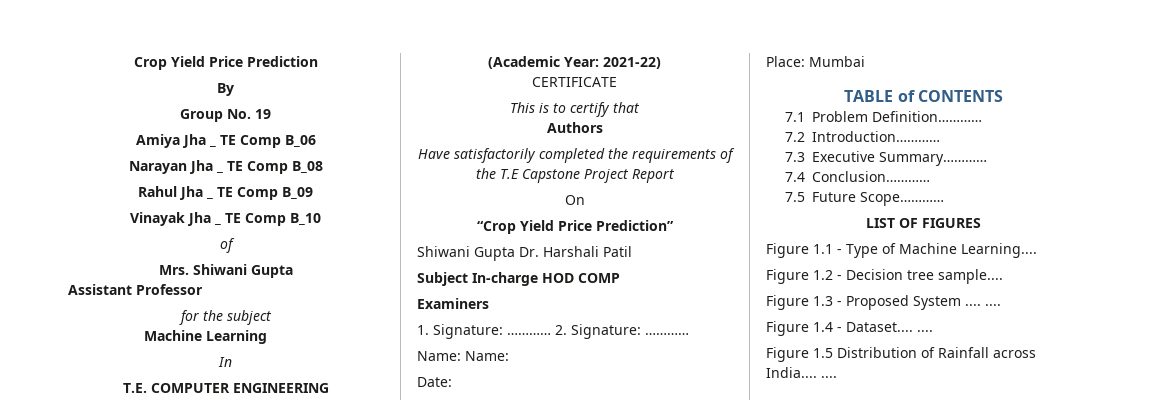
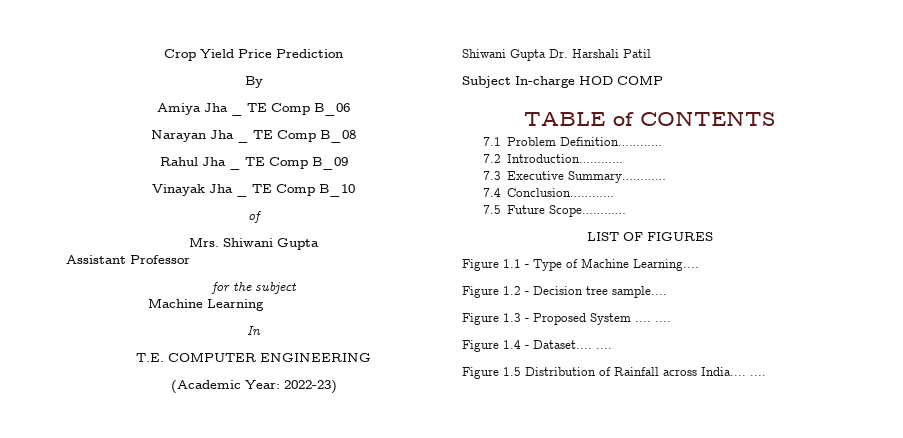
- Group No. 19
- (Academic Year: 2021-22)
- CERTIFICATE
- This is to certify that
- Authors
- Have satisfactorily completed the requirements of the T.E Capstone Project Report
- On
- “Crop Yield Price Prediction”
+ (Academic Year: 2022-23)
- Examiners
- 1. Signature: ………… 2. Signature: …………
- Name: Name:
- Date:
- Place: Mumbai

